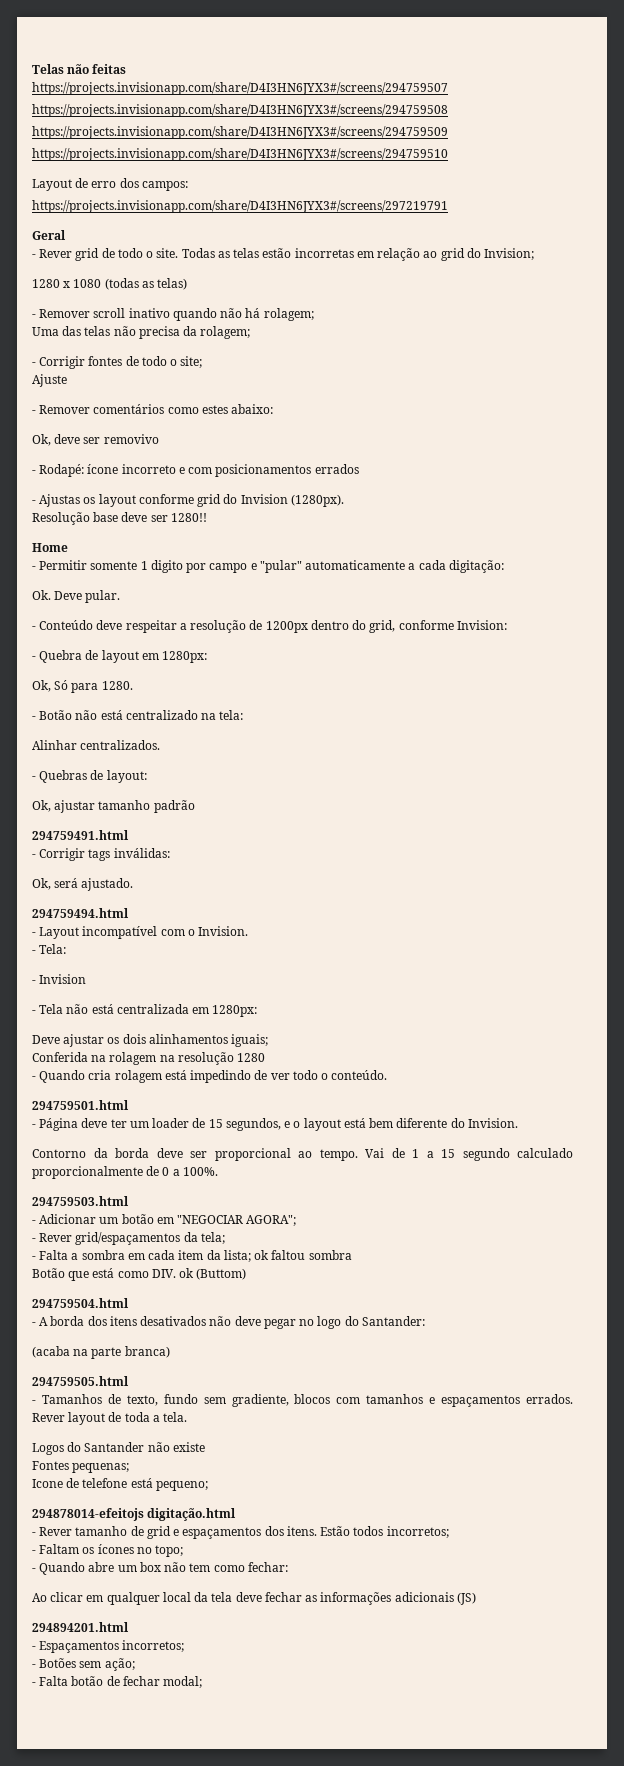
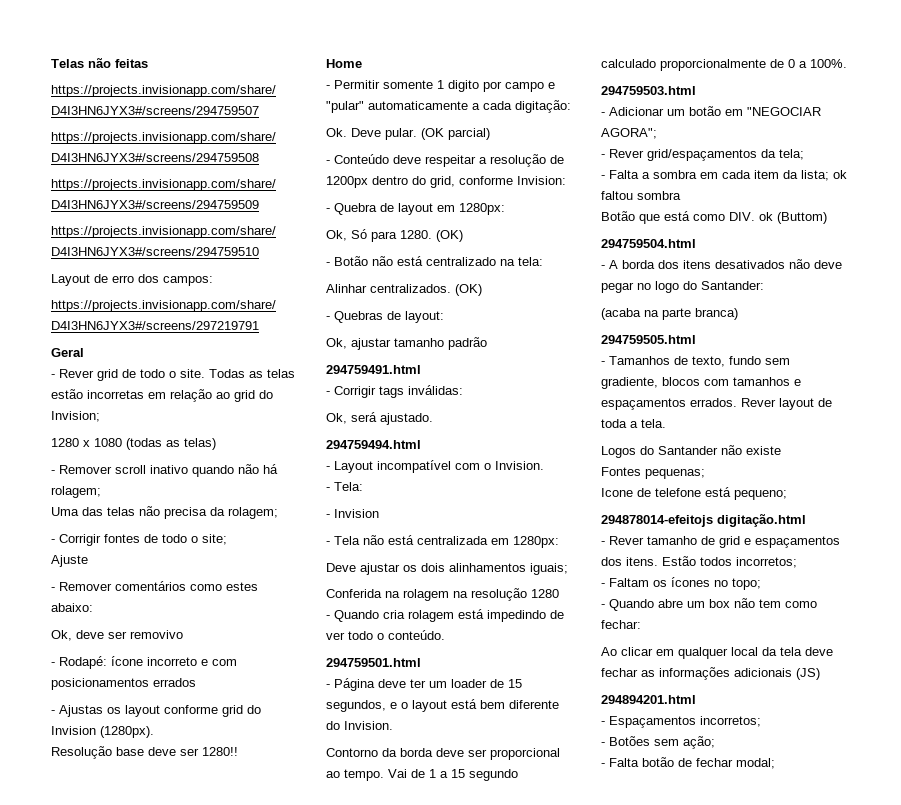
+ (OK parcial)
- Ok, Só para 1280.
+ Ok, Só para 1280. (OK)
- Alinhar centralizados.
+ Alinhar centralizados. (OK)

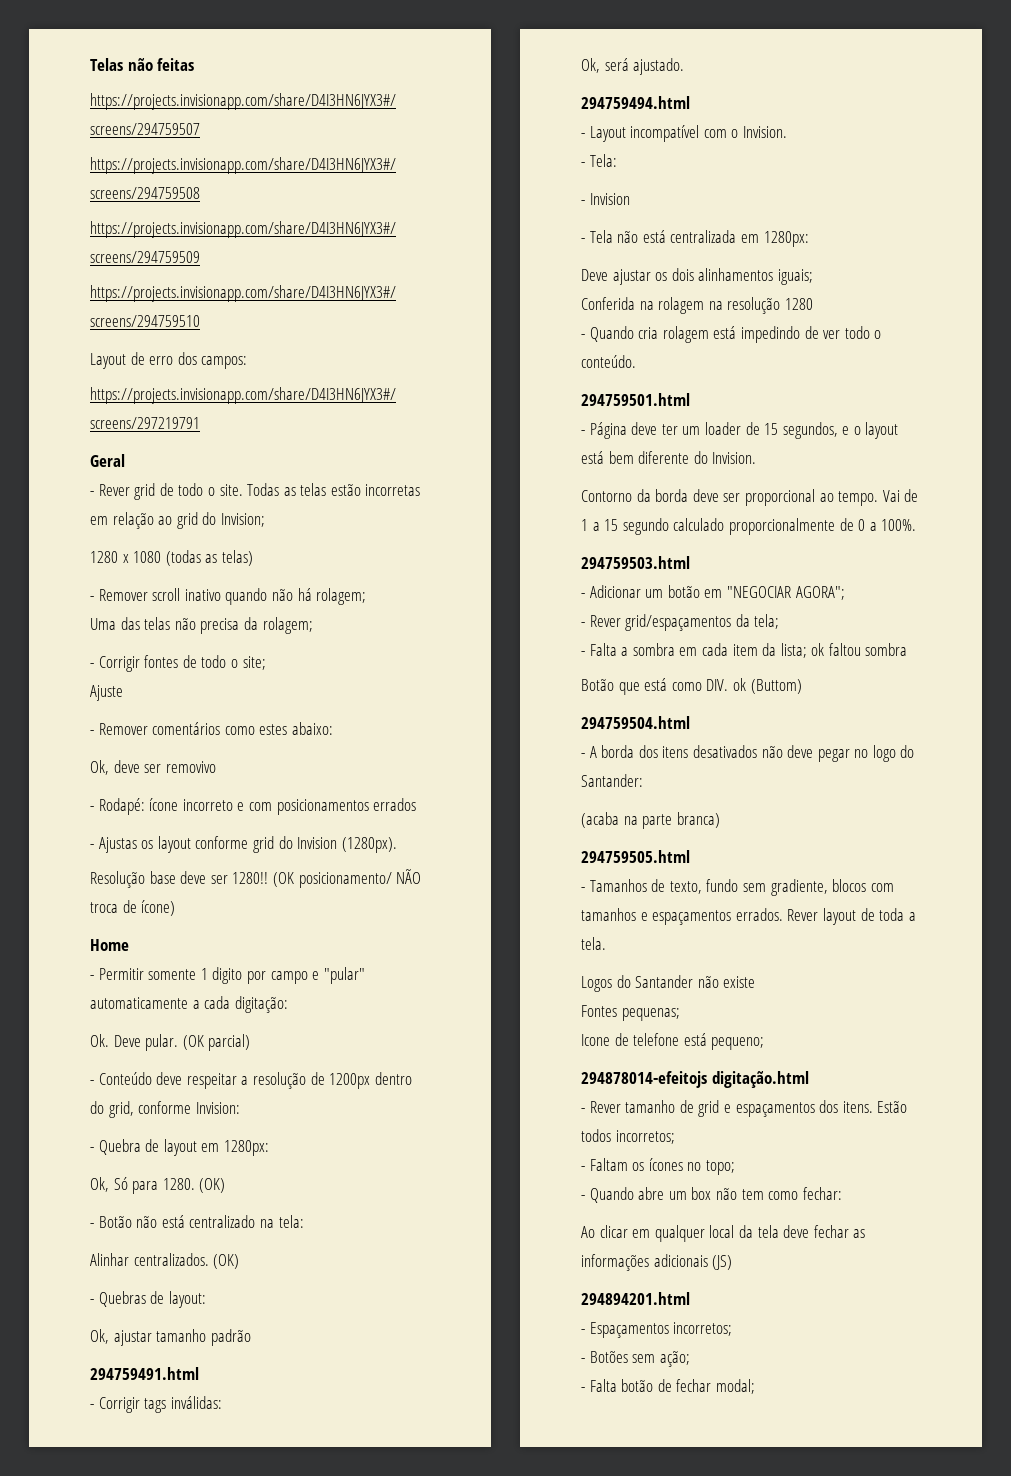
+ (OK posicionamento/ NÃO troca de ícone)

